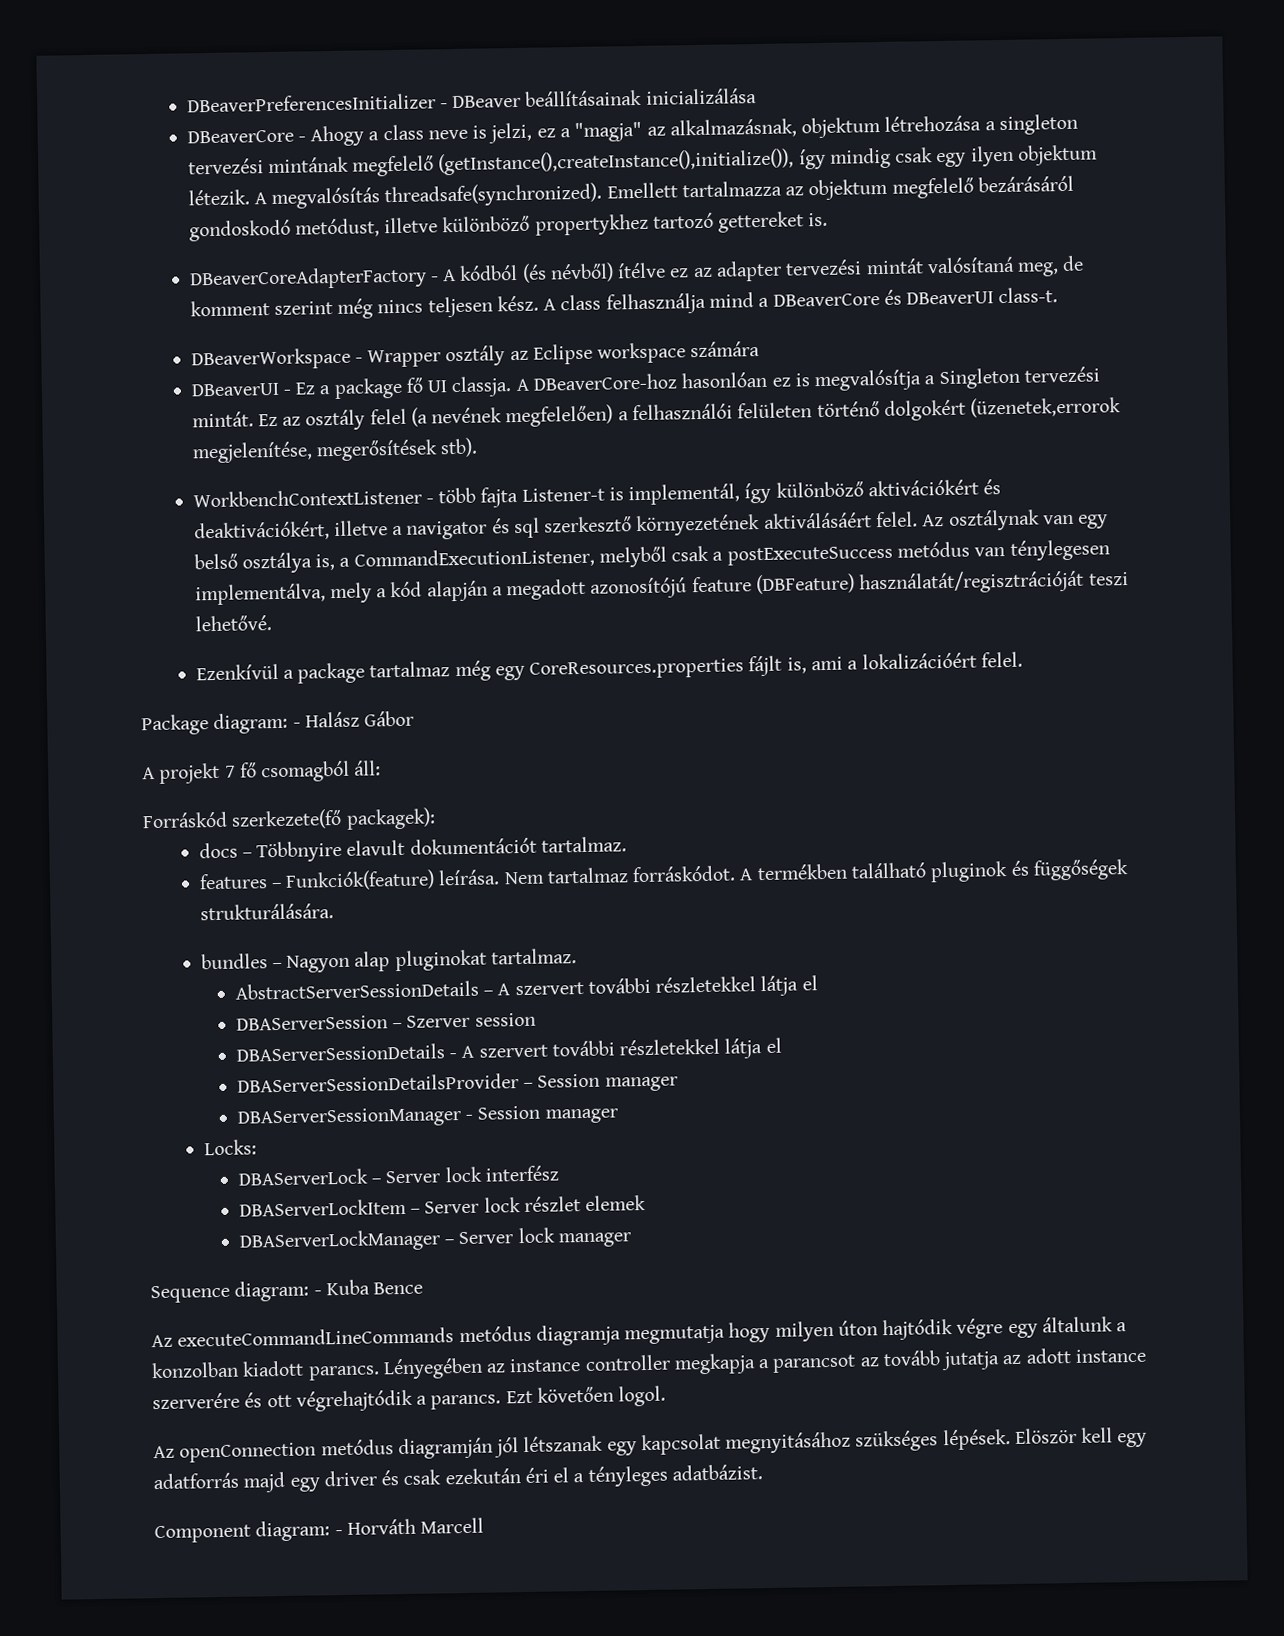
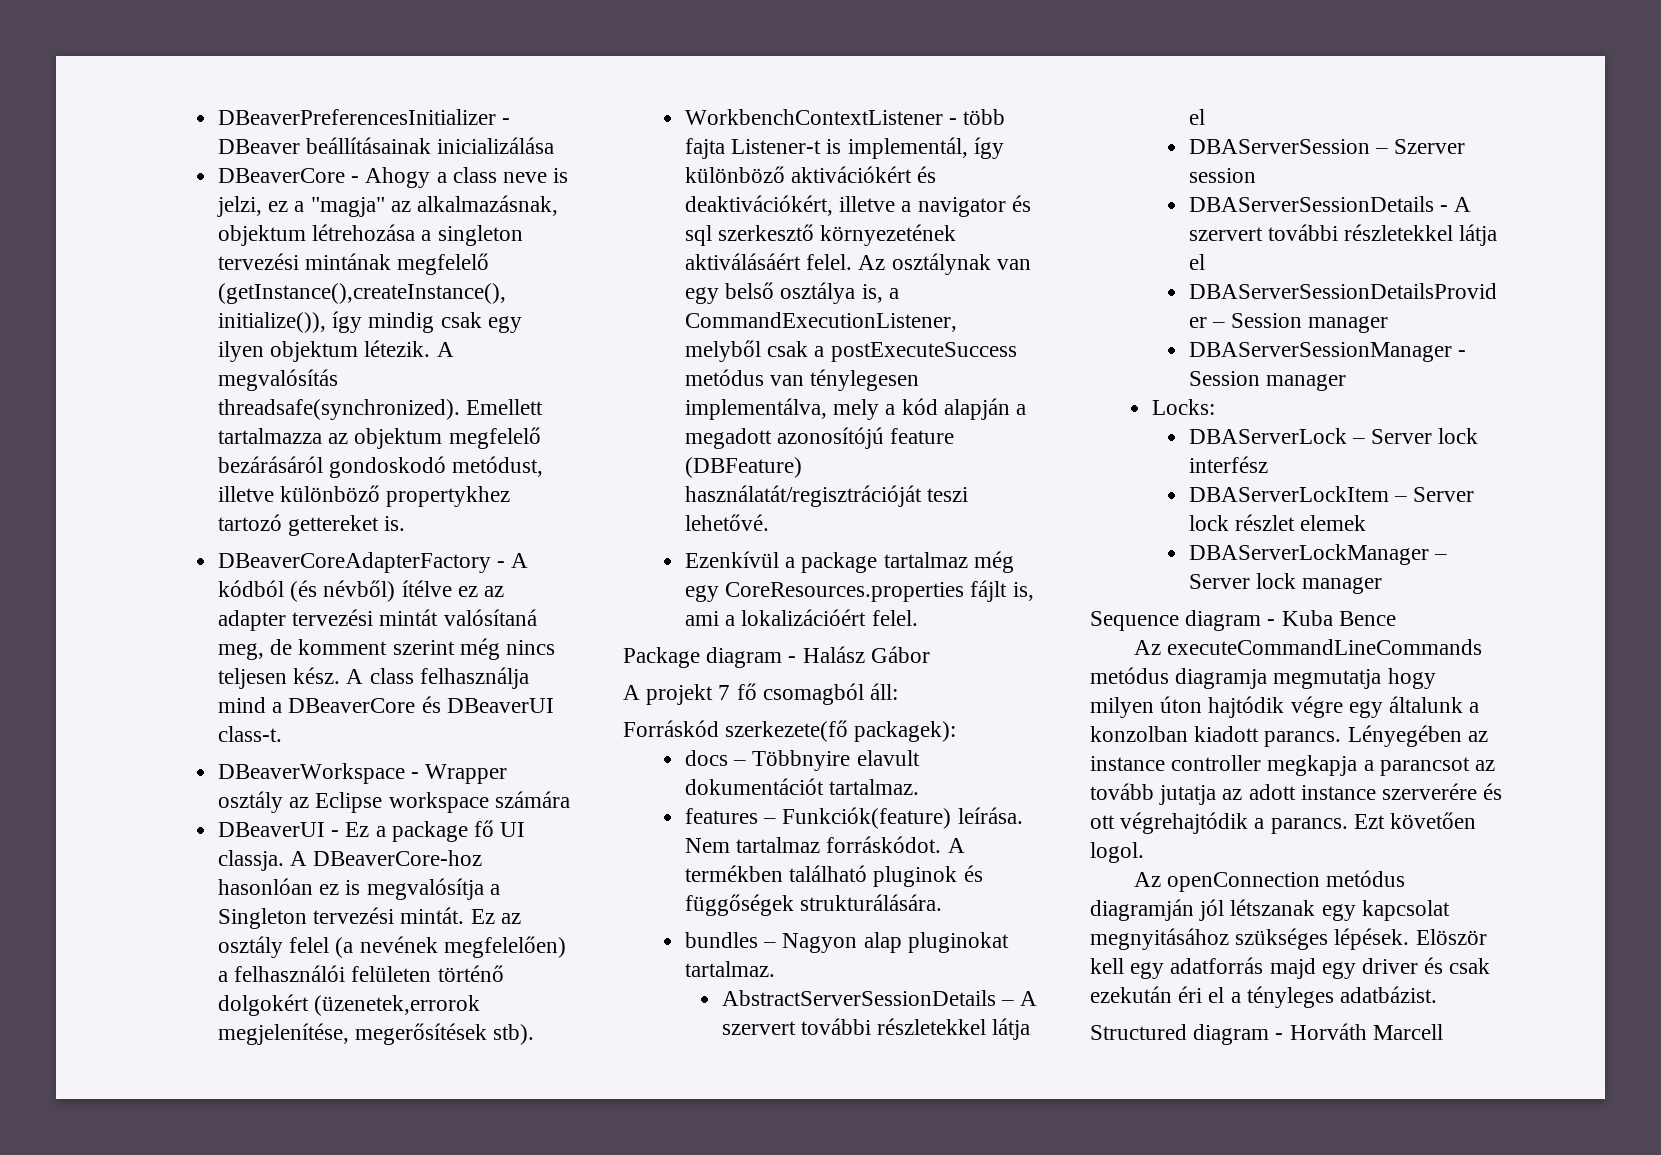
- Package diagram: - Halász Gábor
+ Package diagram - Halász Gábor
- Sequence diagram: - Kuba Bence
+ Sequence diagram - Kuba Bence
- Component diagram: - Horváth Marcell
+ Structured diagram - Horváth Marcell

